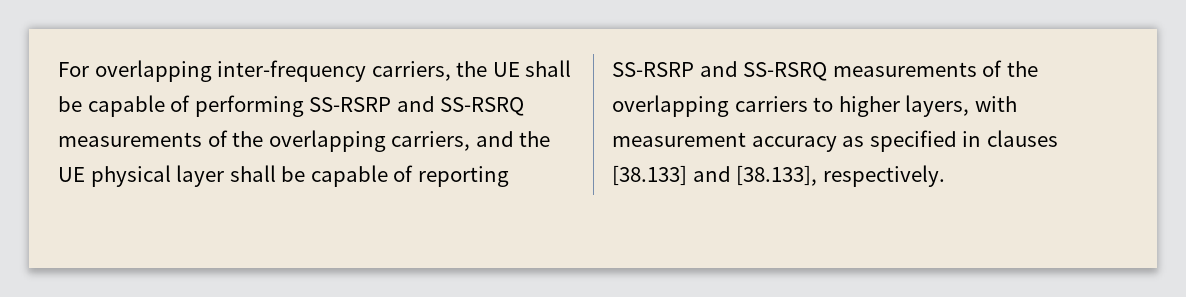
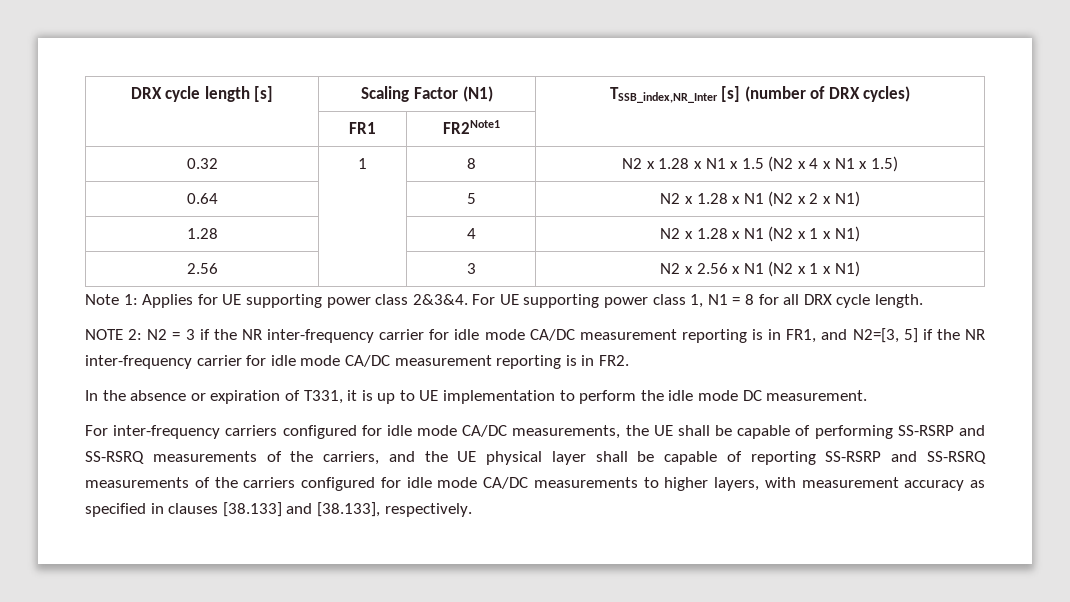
- For overlapping inter-frequency carriers, the UE shall be capable of performing SS-RSRP and SS-RSRQ measurements of the overlapping carriers, and the UE physical layer shall be capable of reporting SS-RSRP and SS-RSRQ measurements of the overlapping carriers to higher layers, with measurement accuracy as specified in clauses [38.133] and [38.133], respectively.
+ DRX cycle length [s] | Scaling Factor (N1) | TSSB_index,NR_Inter [s] (number of DRX cycles)
+ | FR1 | FR2Note1 |
+ 0.32 | 1 | 8 | N2 x 1.28 x N1 x 1.5 (N2 x 4 x N1 x 1.5)
+ 0.64 | | 5 | N2 x 1.28 x N1 (N2 x 2 x N1)
+ 1.28 | | 4 | N2 x 1.28 x N1 (N2 x 1 x N1)
+ 2.56 | | 3 | N2 x 2.56 x N1 (N2 x 1 x N1)
+ Note 1: Applies for UE supporting power class 2&3&4. For UE supporting power class 1, N1 = 8 for all DRX cycle length.
+ NOTE 2: N2 = 3 if the NR inter-frequency carrier for idle mode CA/DC measurement reporting is in FR1, and N2=[3, 5] if the NR inter-frequency carrier for idle mode CA/DC measurement reporting is in FR2.
+ In the absence or expiration of T331, it is up to UE implementation to perform the idle mode DC measurement.
+ For inter-frequency carriers configured for idle mode CA/DC measurements, the UE shall be capable of performing SS-RSRP and SS-RSRQ measurements of the carriers, and the UE physical layer shall be capable of reporting SS-RSRP and SS-RSRQ measurements of the carriers configured for idle mode CA/DC measurements to higher layers, with measurement accuracy as specified in clauses [38.133] and [38.133], respectively.

